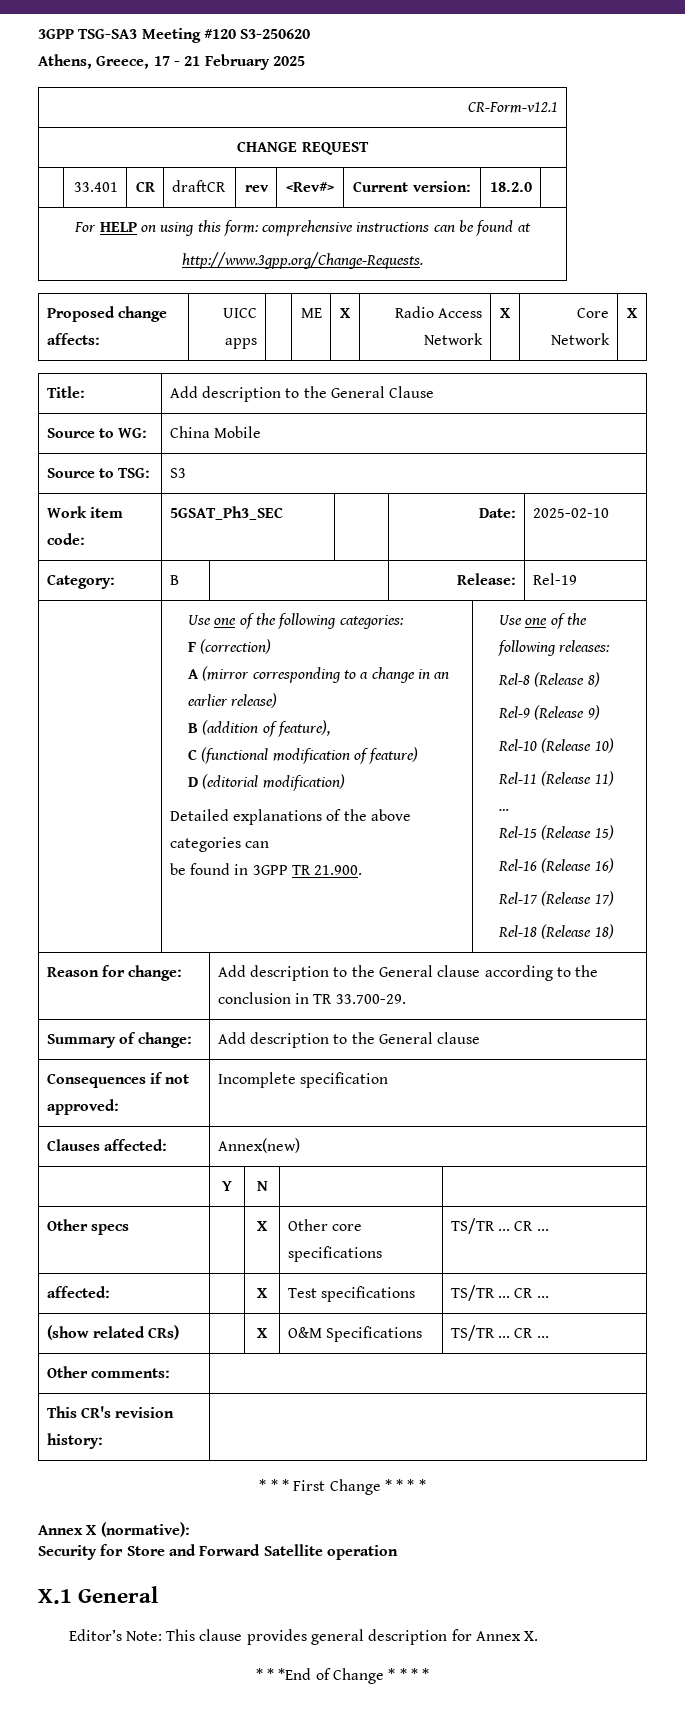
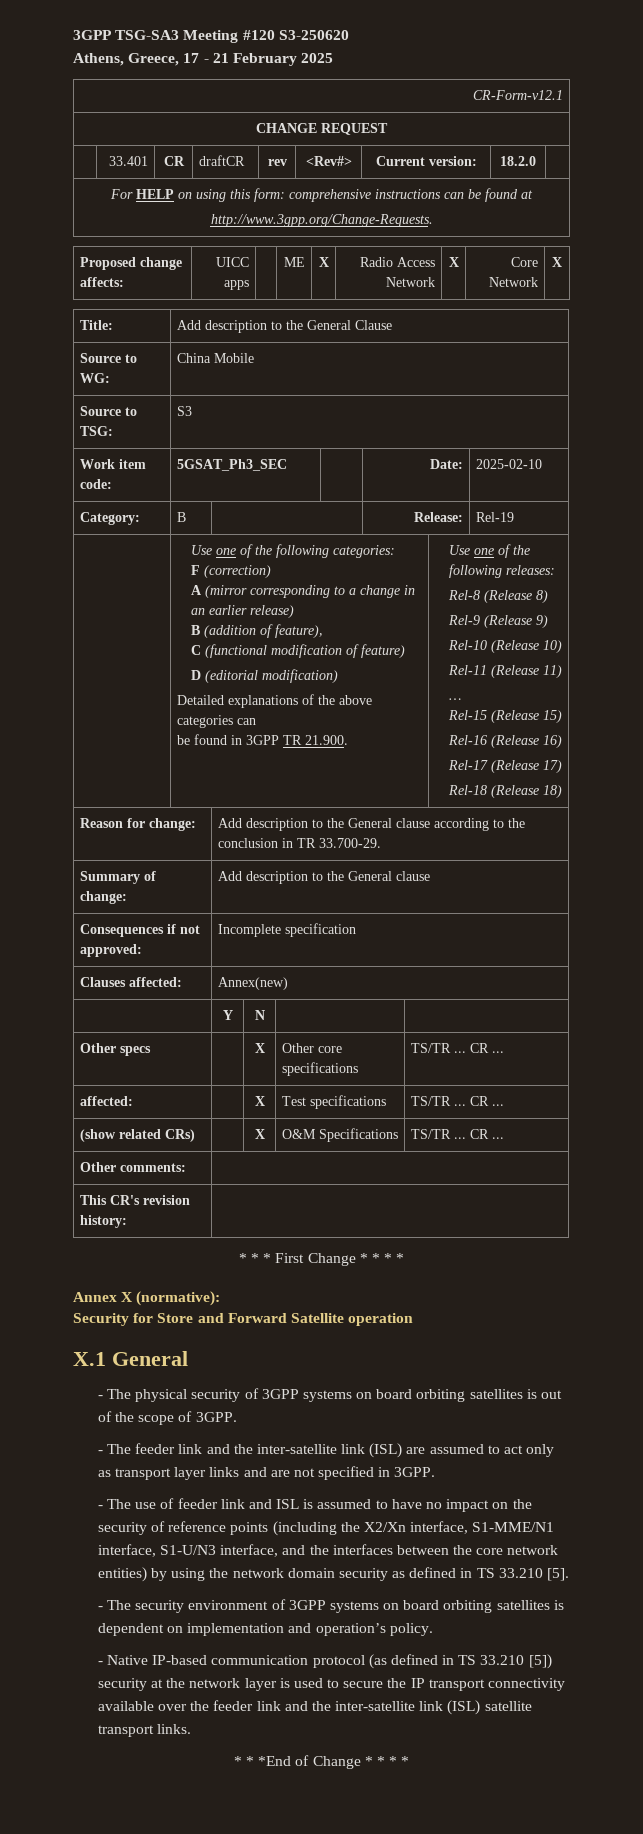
- Editor’s Note: This clause provides general description for Annex X.
+ - The physical security of 3GPP systems on board orbiting satellites is out of the scope of 3GPP.
+ - The feeder link and the inter-satellite link (ISL) are assumed to act only as transport layer links and are not specified in 3GPP.
+ - The use of feeder link and ISL is assumed to have no impact on the security of reference points (including the X2/Xn interface, S1-MME/N1 interface, S1-U/N3 interface, and the interfaces between the core network entities) by using the network domain security as defined in TS 33.210 [5].
+ - The security environment of 3GPP systems on board orbiting satellites is dependent on implementation and operation’s policy.
+ - Native IP-based communication protocol (as defined in TS 33.210 [5]) security at the network layer is used to secure the IP transport connectivity available over the feeder link and the inter-satellite link (ISL) satellite transport links.

